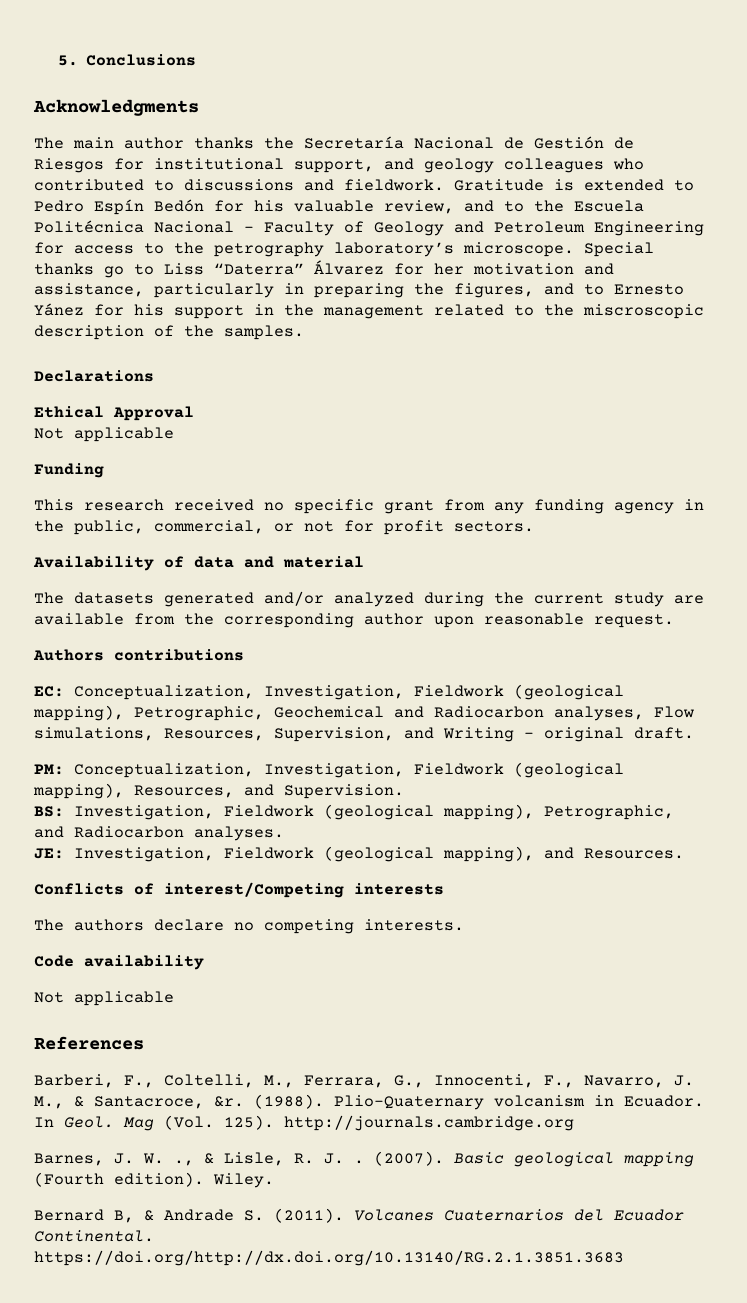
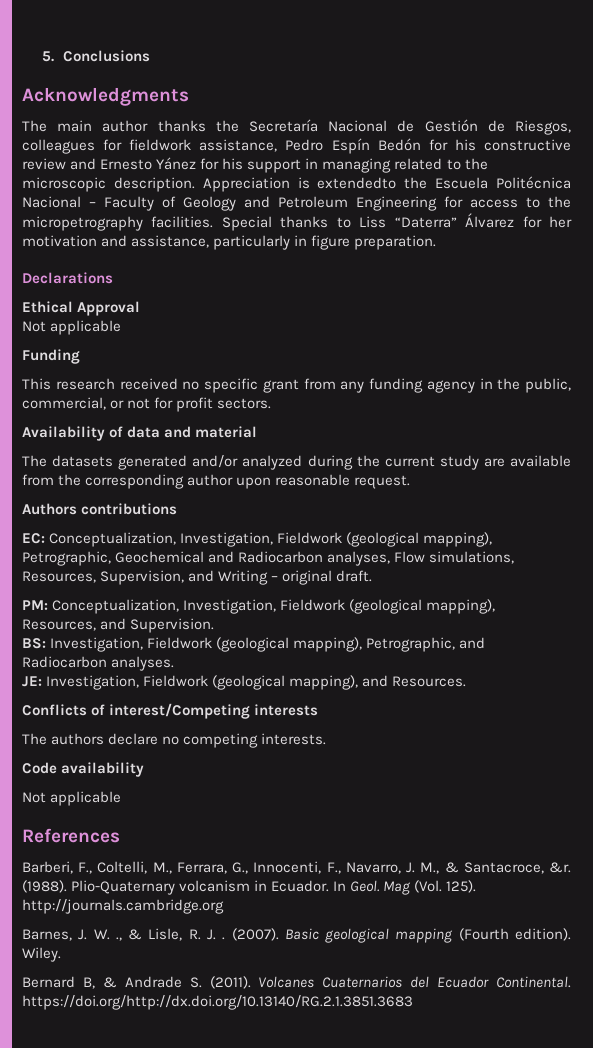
- The main author thanks the Secretaría Nacional de Gestión de Riesgos for institutional support, and geology colleagues who contributed to discussions and fieldwork. Gratitude is extended to Pedro Espín Bedón for his valuable review, and to the Escuela Politécnica Nacional – Faculty of Geology and Petroleum Engineering for access to the petrography laboratory’s microscope.
+ The main author thanks the Secretaría Nacional de Gestión de Riesgos, colleagues for fieldwork assistance, Pedro Espín Bedón for his constructive review and Ernesto Yánez for his support in managing related to the microscopic description. Appreciation is extendedto the Escuela Politécnica Nacional – Faculty of Geology and Petroleum Engineering for access to the micropetrography facilities.
- Special thanks go to Liss “Daterra” Álvarez for her motivation and assistance, particularly in preparing the figures, and to Ernesto Yánez for his support in the management related to the miscroscopic description of the samples.
+ Special thanks to Liss “Daterra” Álvarez for her motivation and assistance, particularly in figure preparation.

